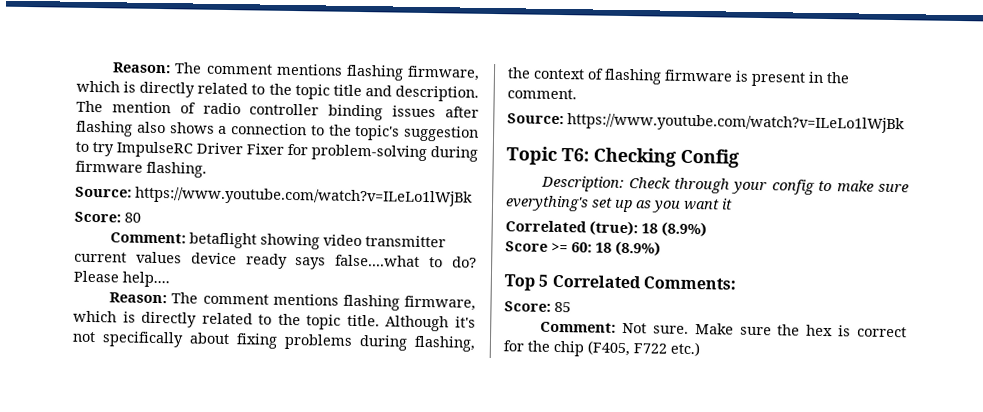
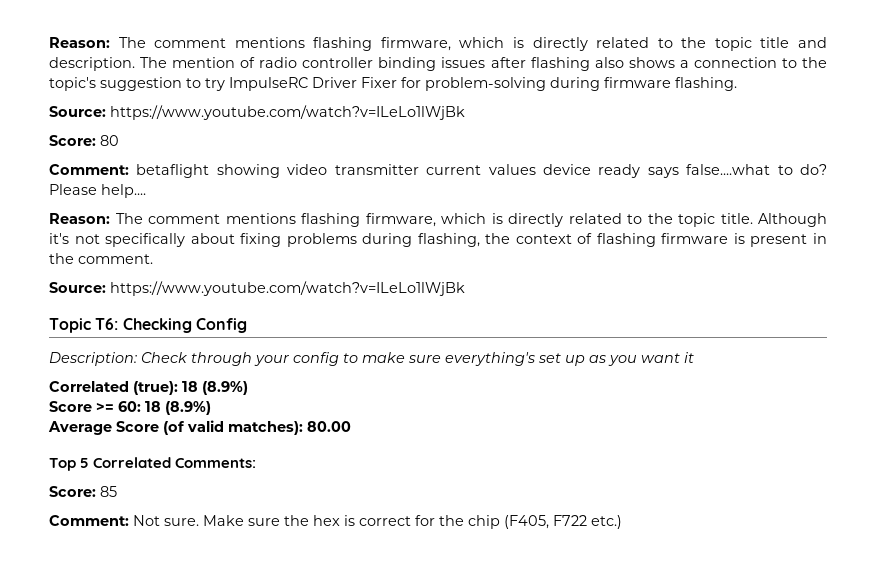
+ Average Score (of valid matches): 80.00

